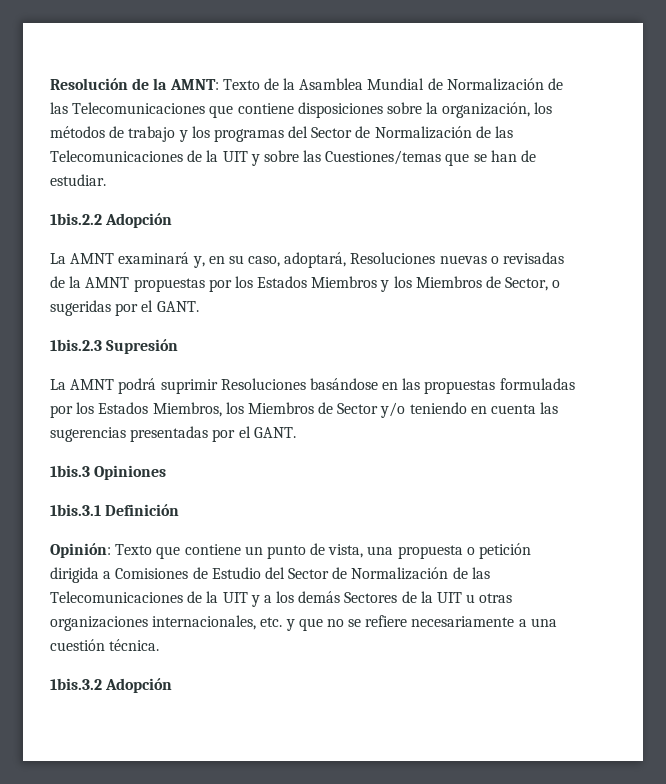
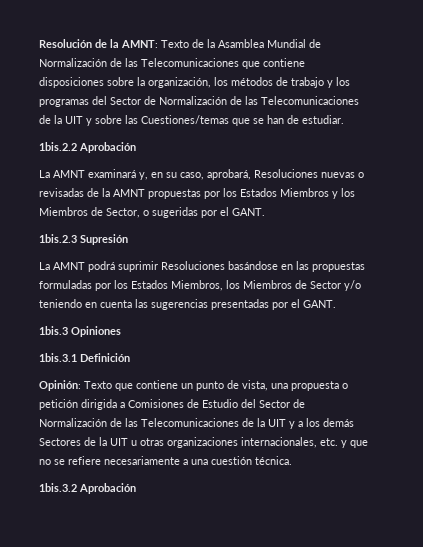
- 1bis.2.2 Adopción
+ 1bis.2.2 Aprobación
- La AMNT examinará y, en su caso, adoptará, Resoluciones nuevas o revisadas de la AMNT propuestas por los Estados Miembros y los Miembros de Sector, o sugeridas por el GANT.
+ La AMNT examinará y, en su caso, aprobará, Resoluciones nuevas o revisadas de la AMNT propuestas por los Estados Miembros y los Miembros de Sector, o sugeridas por el GANT.
- 1bis.3.2 Adopción
+ 1bis.3.2 Aprobación

